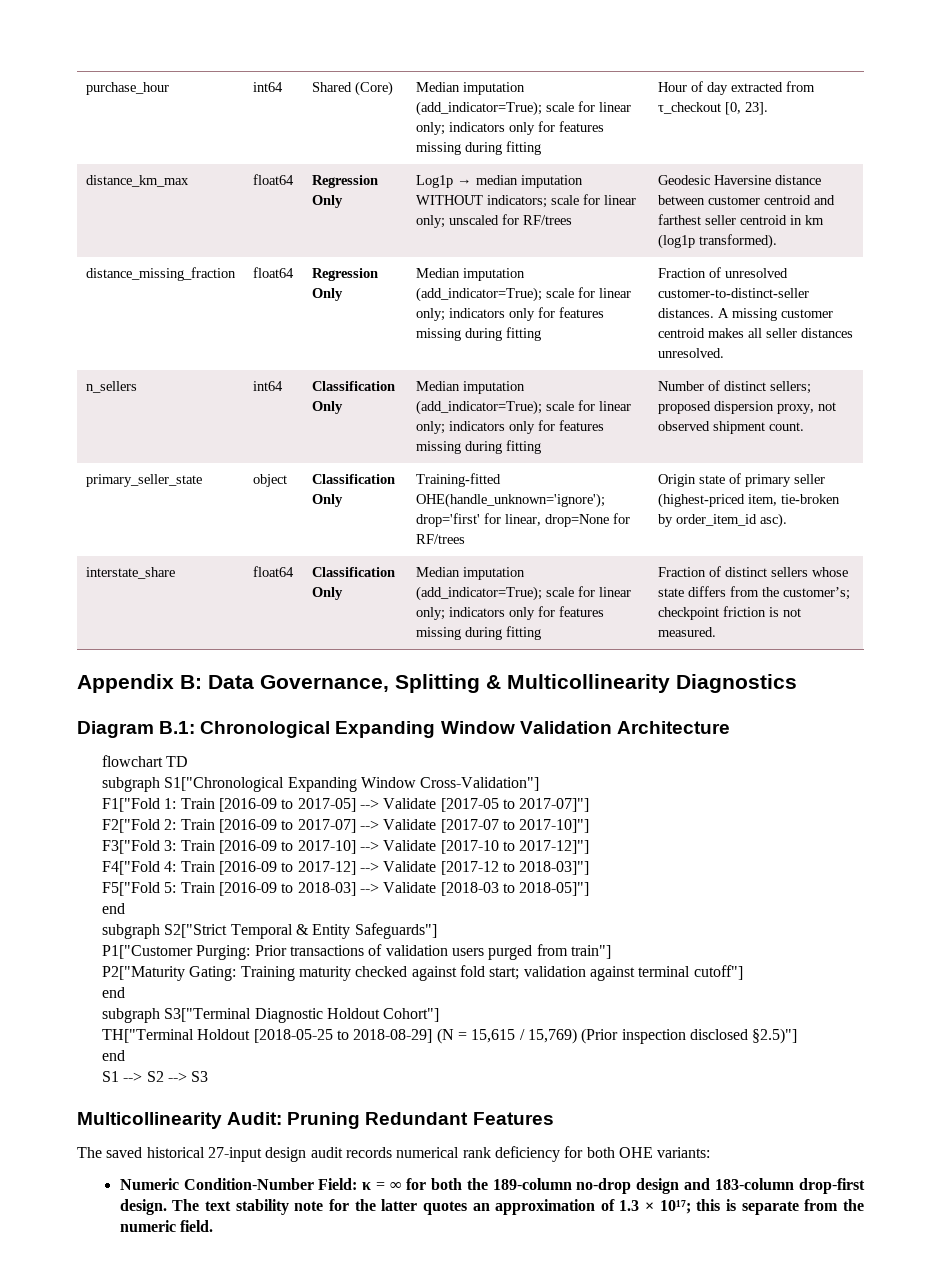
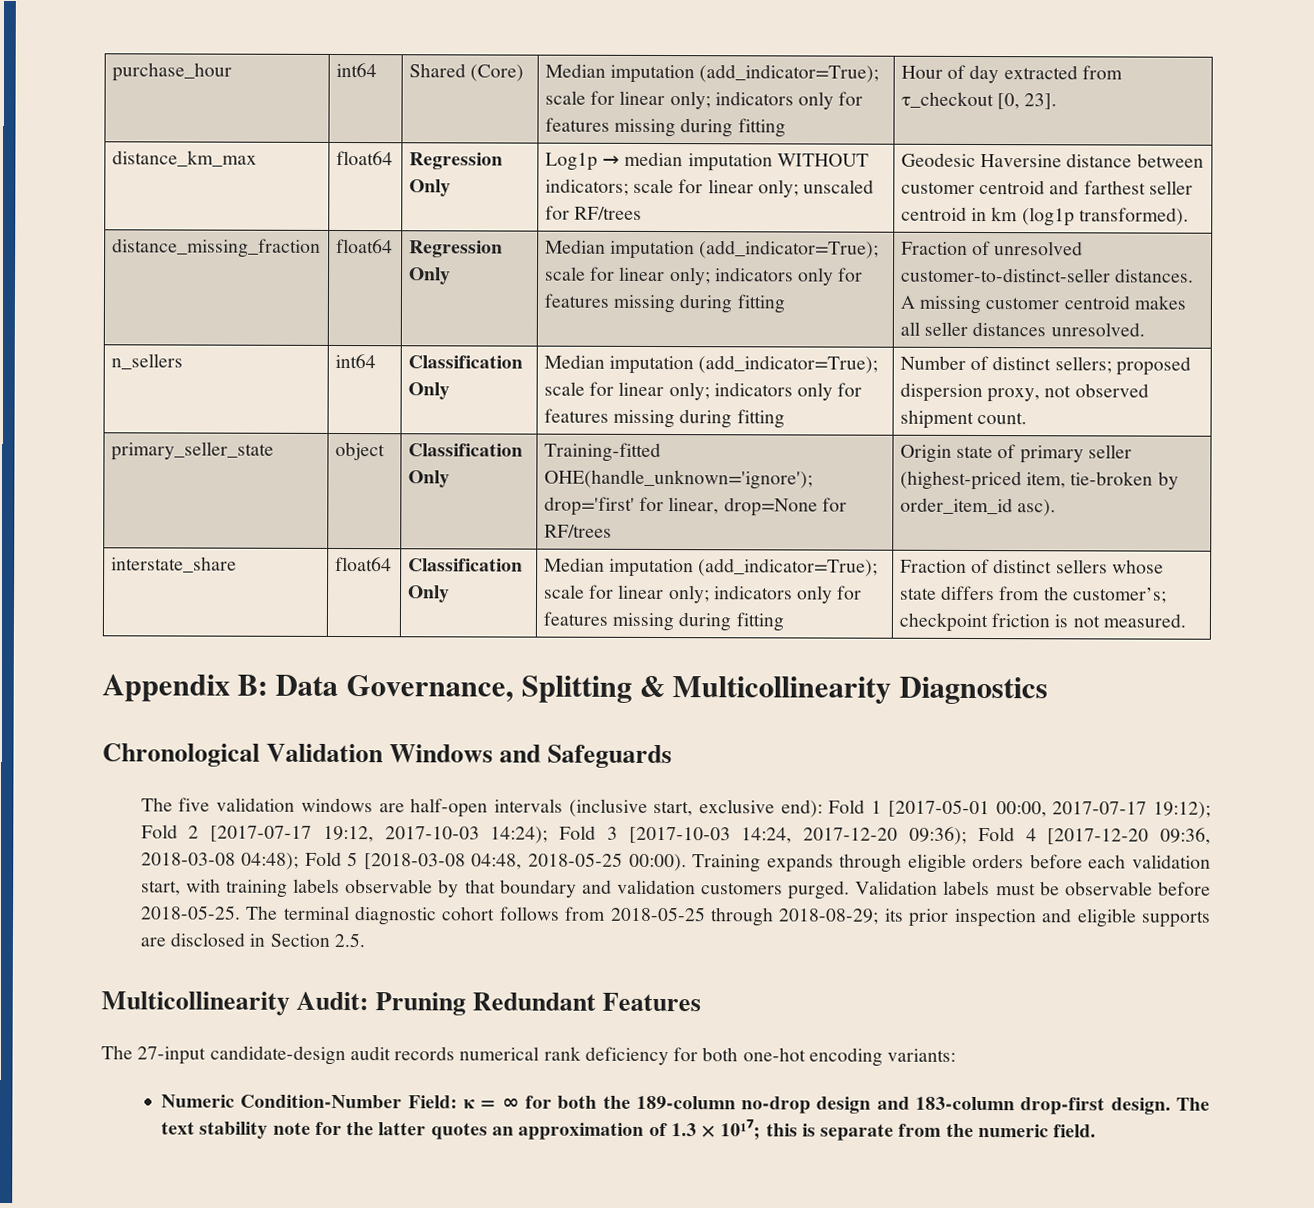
- Diagram B.1: Chronological Expanding Window Validation Architecture
- flowchart TD
- subgraph S1["Chronological Expanding Window Cross-Validation"]
- F1["Fold 1: Train [2016-09 to 2017-05] --> Validate [2017-05 to 2017-07]"]
- F2["Fold 2: Train [2016-09 to 2017-07] --> Validate [2017-07 to 2017-10]"]
- F3["Fold 3: Train [2016-09 to 2017-10] --> Validate [2017-10 to 2017-12]"]
- F4["Fold 4: Train [2016-09 to 2017-12] --> Validate [2017-12 to 2018-03]"]
- F5["Fold 5: Train [2016-09 to 2018-03] --> Validate [2018-03 to 2018-05]"]
- end
- subgraph S2["Strict Temporal & Entity Safeguards"]
- P1["Customer Purging: Prior transactions of validation users purged from train"]
- P2["Maturity Gating: Training maturity checked against fold start; validation against terminal cutoff"]
- end
- subgraph S3["Terminal Diagnostic Holdout Cohort"]
- TH["Terminal Holdout [2018-05-25 to 2018-08-29] (N = 15,615 / 15,769) (Prior inspection disclosed §2.5)"]
- end
- S1 --> S2 --> S3
+ Chronological Validation Windows and Safeguards
+ The five validation windows are half-open intervals (inclusive start, exclusive end): Fold 1 [2017-05-01 00:00, 2017-07-17 19:12); Fold 2 [2017-07-17 19:12, 2017-10-03 14:24); Fold 3 [2017-10-03 14:24, 2017-12-20 09:36); Fold 4 [2017-12-20 09:36, 2018-03-08 04:48); Fold 5 [2018-03-08 04:48, 2018-05-25 00:00). Training expands through eligible orders before each validation start, with training labels observable by that boundary and validation customers purged. Validation labels must be observable before 2018-05-25. The terminal diagnostic cohort follows from 2018-05-25 through 2018-08-29; its prior inspection and eligible supports are disclosed in Section 2.5.
- The saved historical 27-input design audit records numerical rank deficiency for both OHE variants:
+ The 27-input candidate-design audit records numerical rank deficiency for both one-hot encoding variants:

